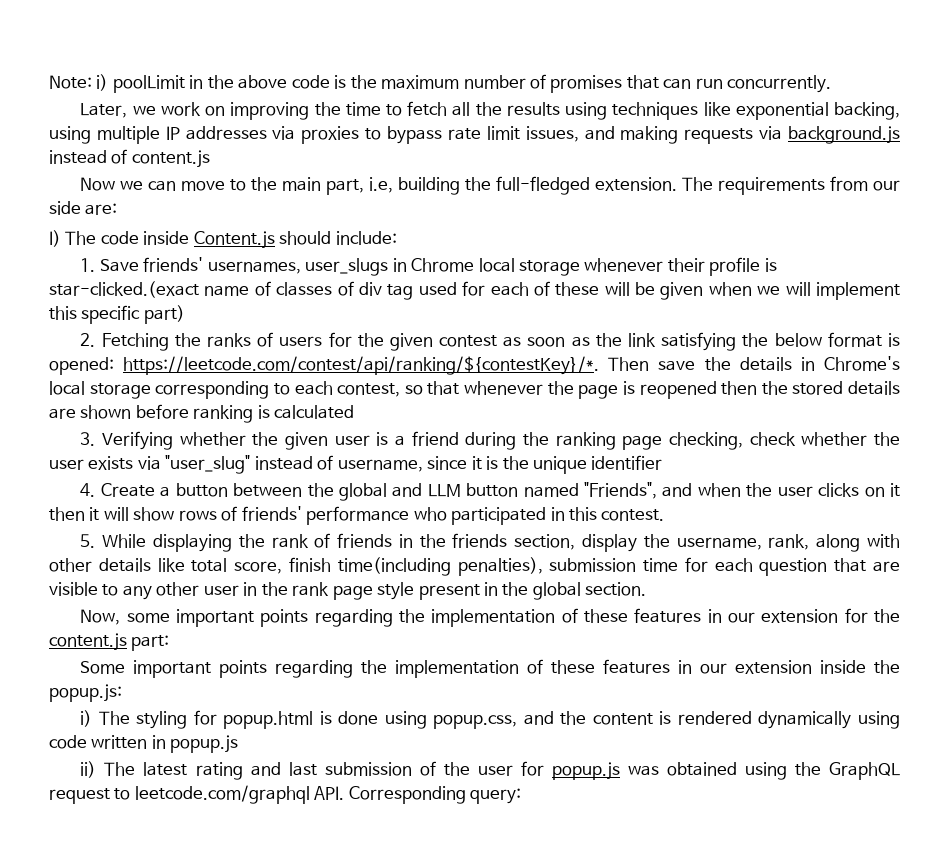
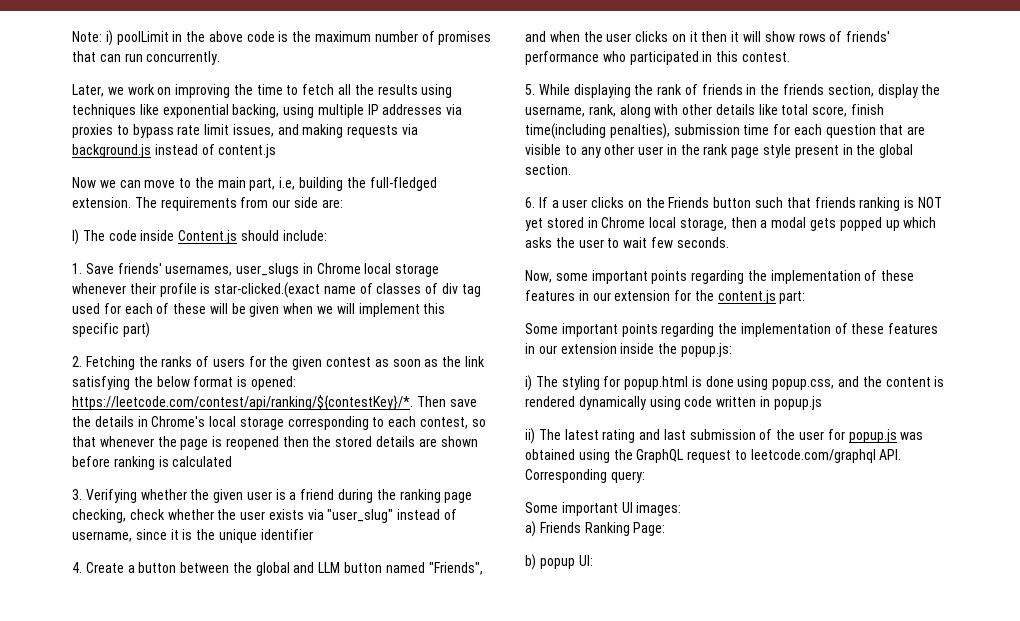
+ 6. If a user clicks on the Friends button such that friends ranking is NOT yet stored in Chrome local storage, then a modal gets popped up which asks the user to wait few seconds.
+ Some important UI images:
+ a) Friends Ranking Page:
+ b) popup UI:

